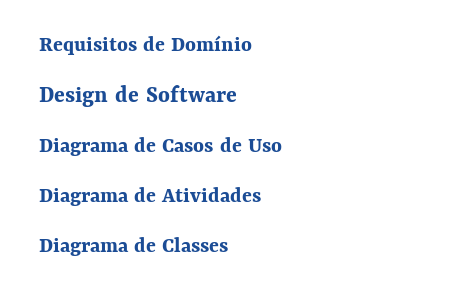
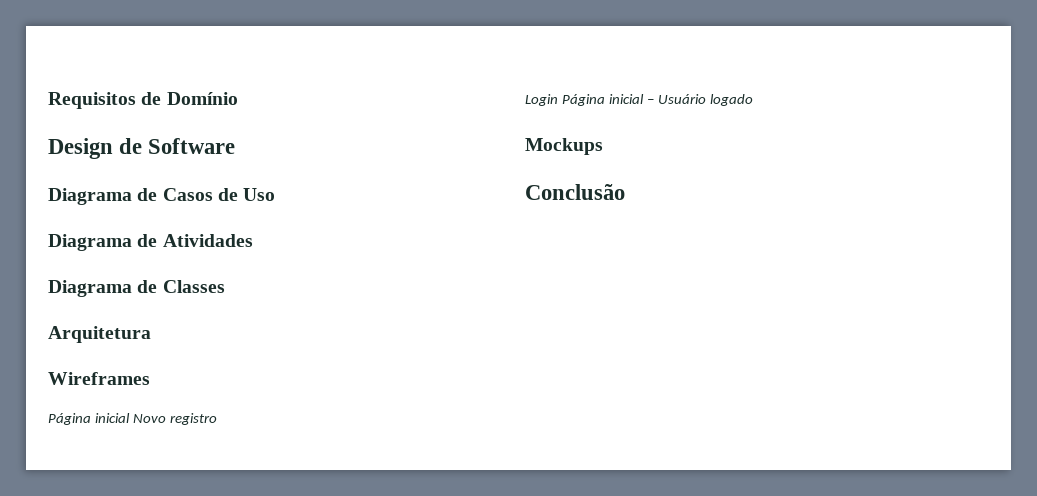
+ Arquitetura
+ Wireframes
+ Página inicial Novo registro
+ Login Página inicial – Usuário logado
+ Mockups
+ Conclusão

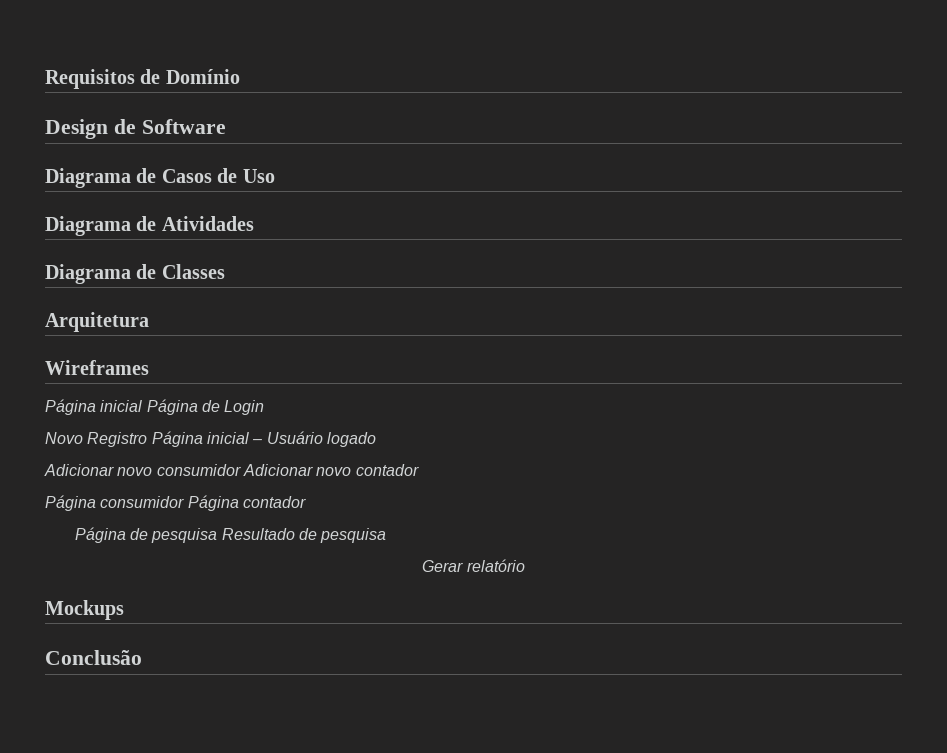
- Página inicial Novo registro
- Login Página inicial – Usuário logado
+ Página inicial Página de Login
+ Novo Registro Página inicial – Usuário logado
+ Adicionar novo consumidor Adicionar novo contador
+ Página consumidor Página contador
+ Página de pesquisa Resultado de pesquisa
+ Gerar relatório

